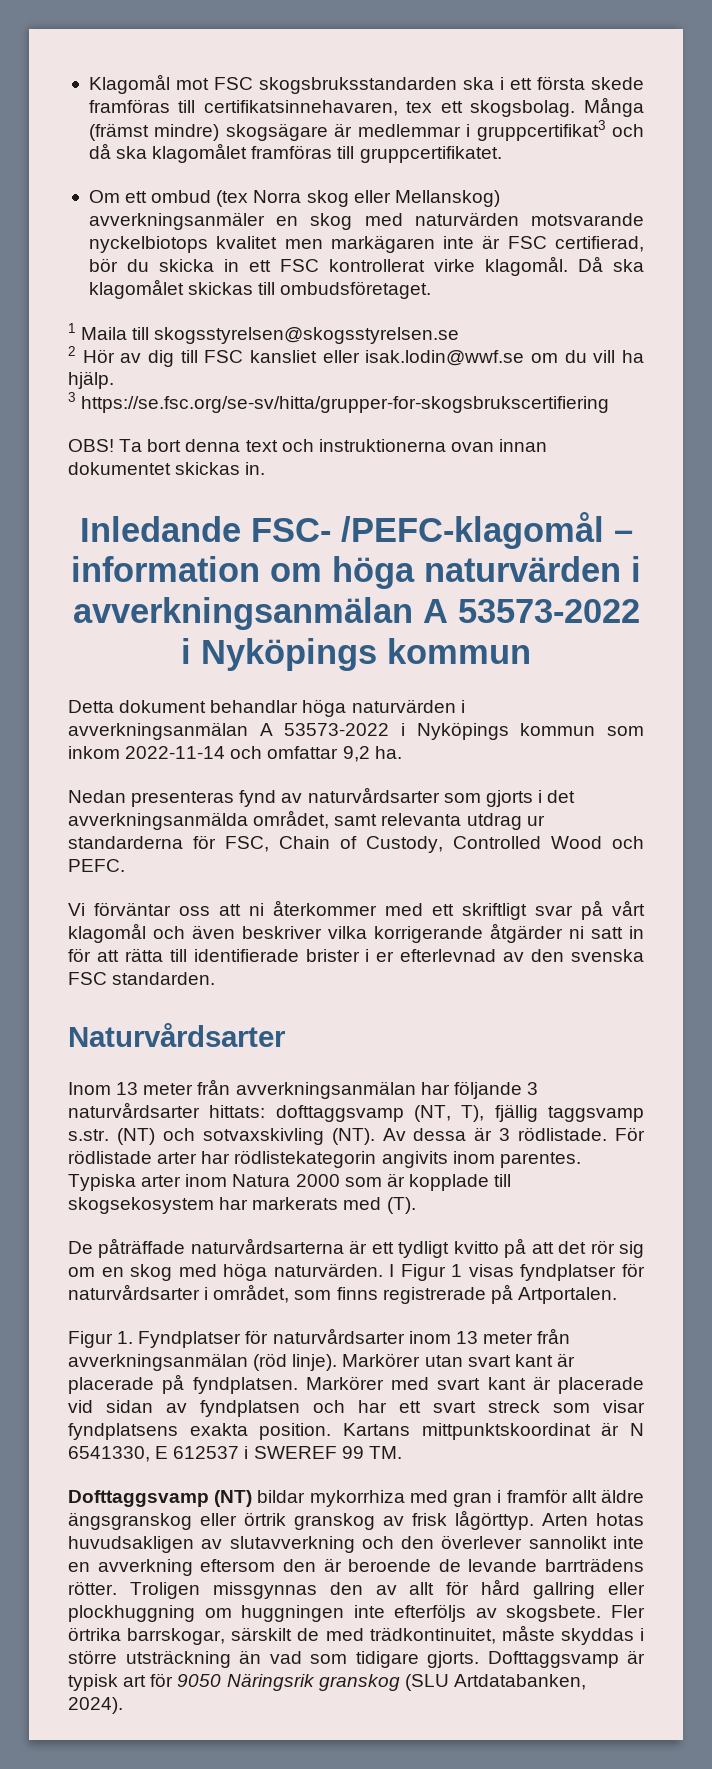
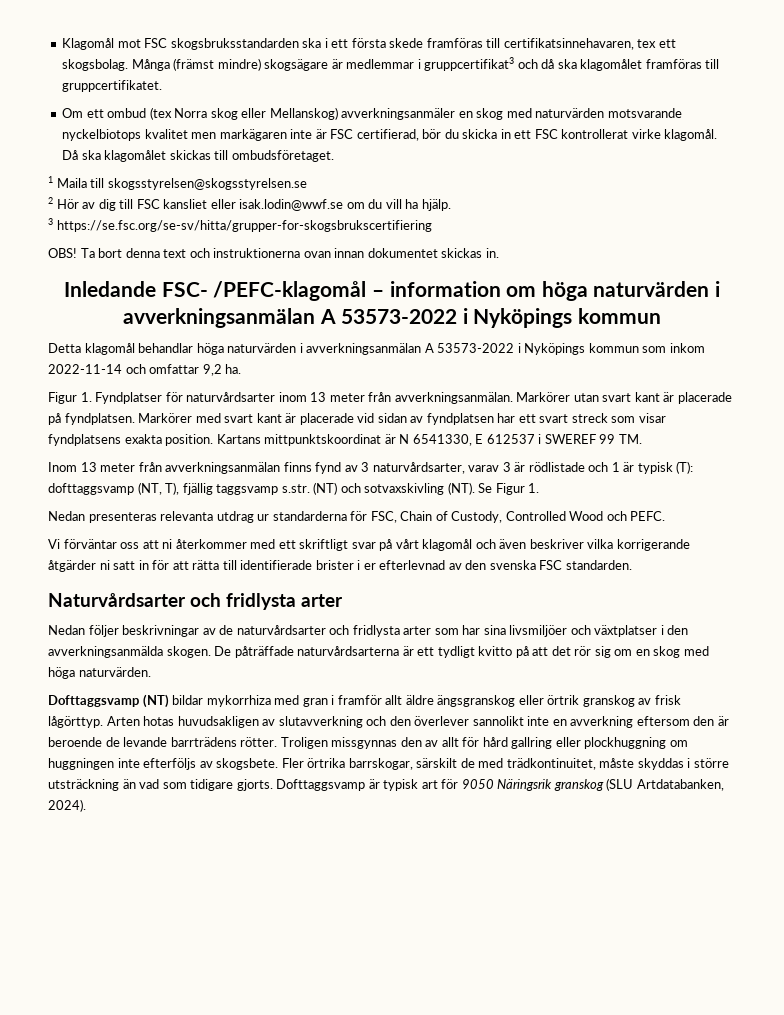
- Detta dokument behandlar höga naturvärden i avverkningsanmälan A 53573-2022 i Nyköpings kommun som inkom 2022-11-14 och omfattar 9,2 ha.
+ Detta klagomål behandlar höga naturvärden i avverkningsanmälan A 53573-2022 i Nyköpings kommun som inkom 2022-11-14 och omfattar 9,2 ha.
- Nedan presenteras fynd av naturvårdsarter som gjorts i det avverkningsanmälda området, samt relevanta utdrag ur standarderna för FSC, Chain of Custody, Controlled Wood och PEFC.
+ Figur 1. Fyndplatser för naturvårdsarter inom 13 meter från avverkningsanmälan. Markörer utan svart kant är placerade på fyndplatsen. Markörer med svart kant är placerade vid sidan av fyndplatsen har ett svart streck som visar fyndplatsens exakta position. Kartans mittpunktskoordinat är N 6541330, E 612537 i SWEREF 99 TM.
+ Inom 13 meter från avverkningsanmälan finns fynd av 3 naturvårdsarter, varav 3 är rödlistade och 1 är typisk (T): dofttaggsvamp (NT, T), fjällig taggsvamp s.str. (NT) och sotvaxskivling (NT). Se Figur 1.
+ Nedan presenteras relevanta utdrag ur standarderna för FSC, Chain of Custody, Controlled Wood och PEFC.
- Naturvårdsarter
- Inom 13 meter från avverkningsanmälan har följande 3 naturvårdsarter hittats: dofttaggsvamp (NT, T), fjällig taggsvamp s.str. (NT) och sotvaxskivling (NT). Av dessa är 3 rödlistade. För rödlistade arter har rödlistekategorin angivits inom parentes. Typiska arter inom Natura 2000 som är kopplade till skogsekosystem har markerats med (T).
- De påträffade naturvårdsarterna är ett tydligt kvitto på att det rör sig om en skog med höga naturvärden. I Figur 1 visas fyndplatser för naturvårdsarter i området, som finns registrerade på Artportalen.
- Figur 1. Fyndplatser för naturvårdsarter inom 13 meter från avverkningsanmälan (röd linje). Markörer utan svart kant är placerade på fyndplatsen. Markörer med svart kant är placerade vid sidan av fyndplatsen och har ett svart streck som visar fyndplatsens exakta position. Kartans mittpunktskoordinat är N 6541330, E 612537 i SWEREF 99 TM.
+ Naturvårdsarter och fridlysta arter
+ Nedan följer beskrivningar av de naturvårdsarter och fridlysta arter som har sina livsmiljöer och växtplatser i den avverkningsanmälda skogen. De påträffade naturvårdsarterna är ett tydligt kvitto på att det rör sig om en skog med höga naturvärden.

